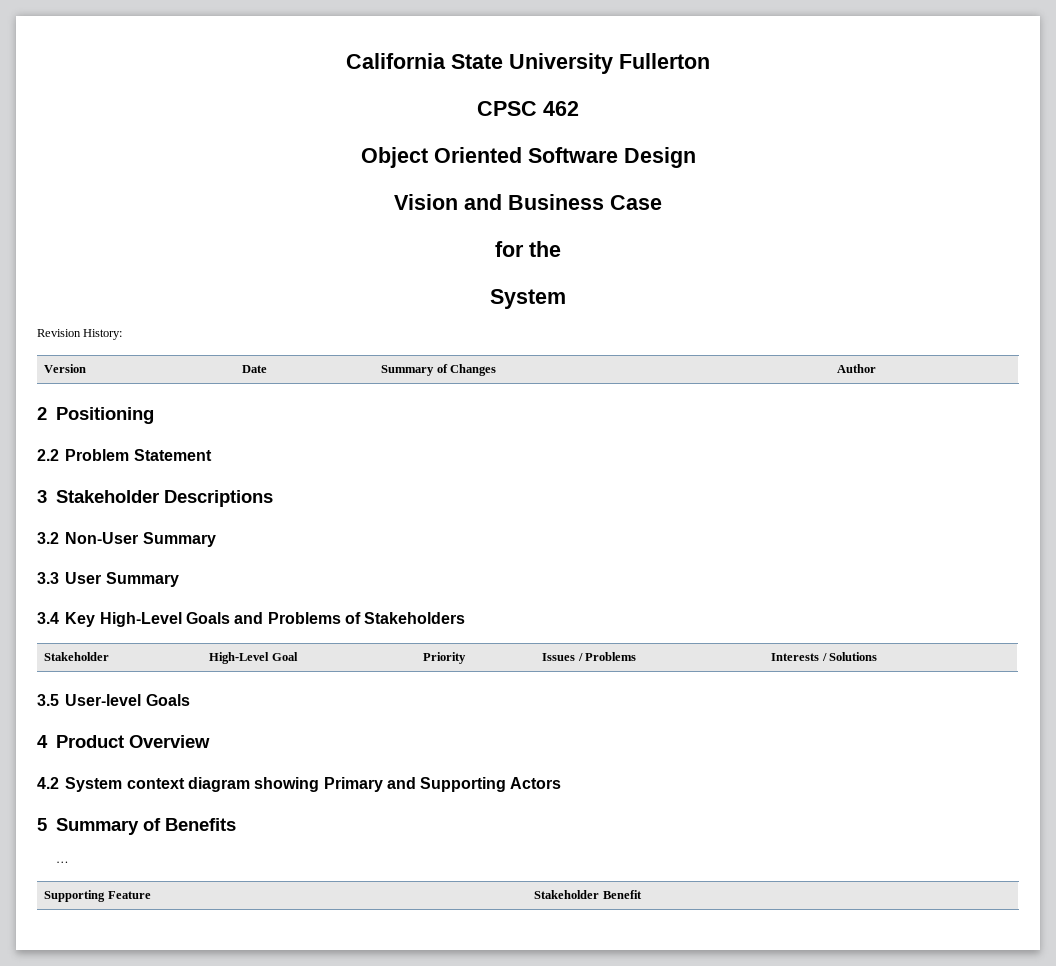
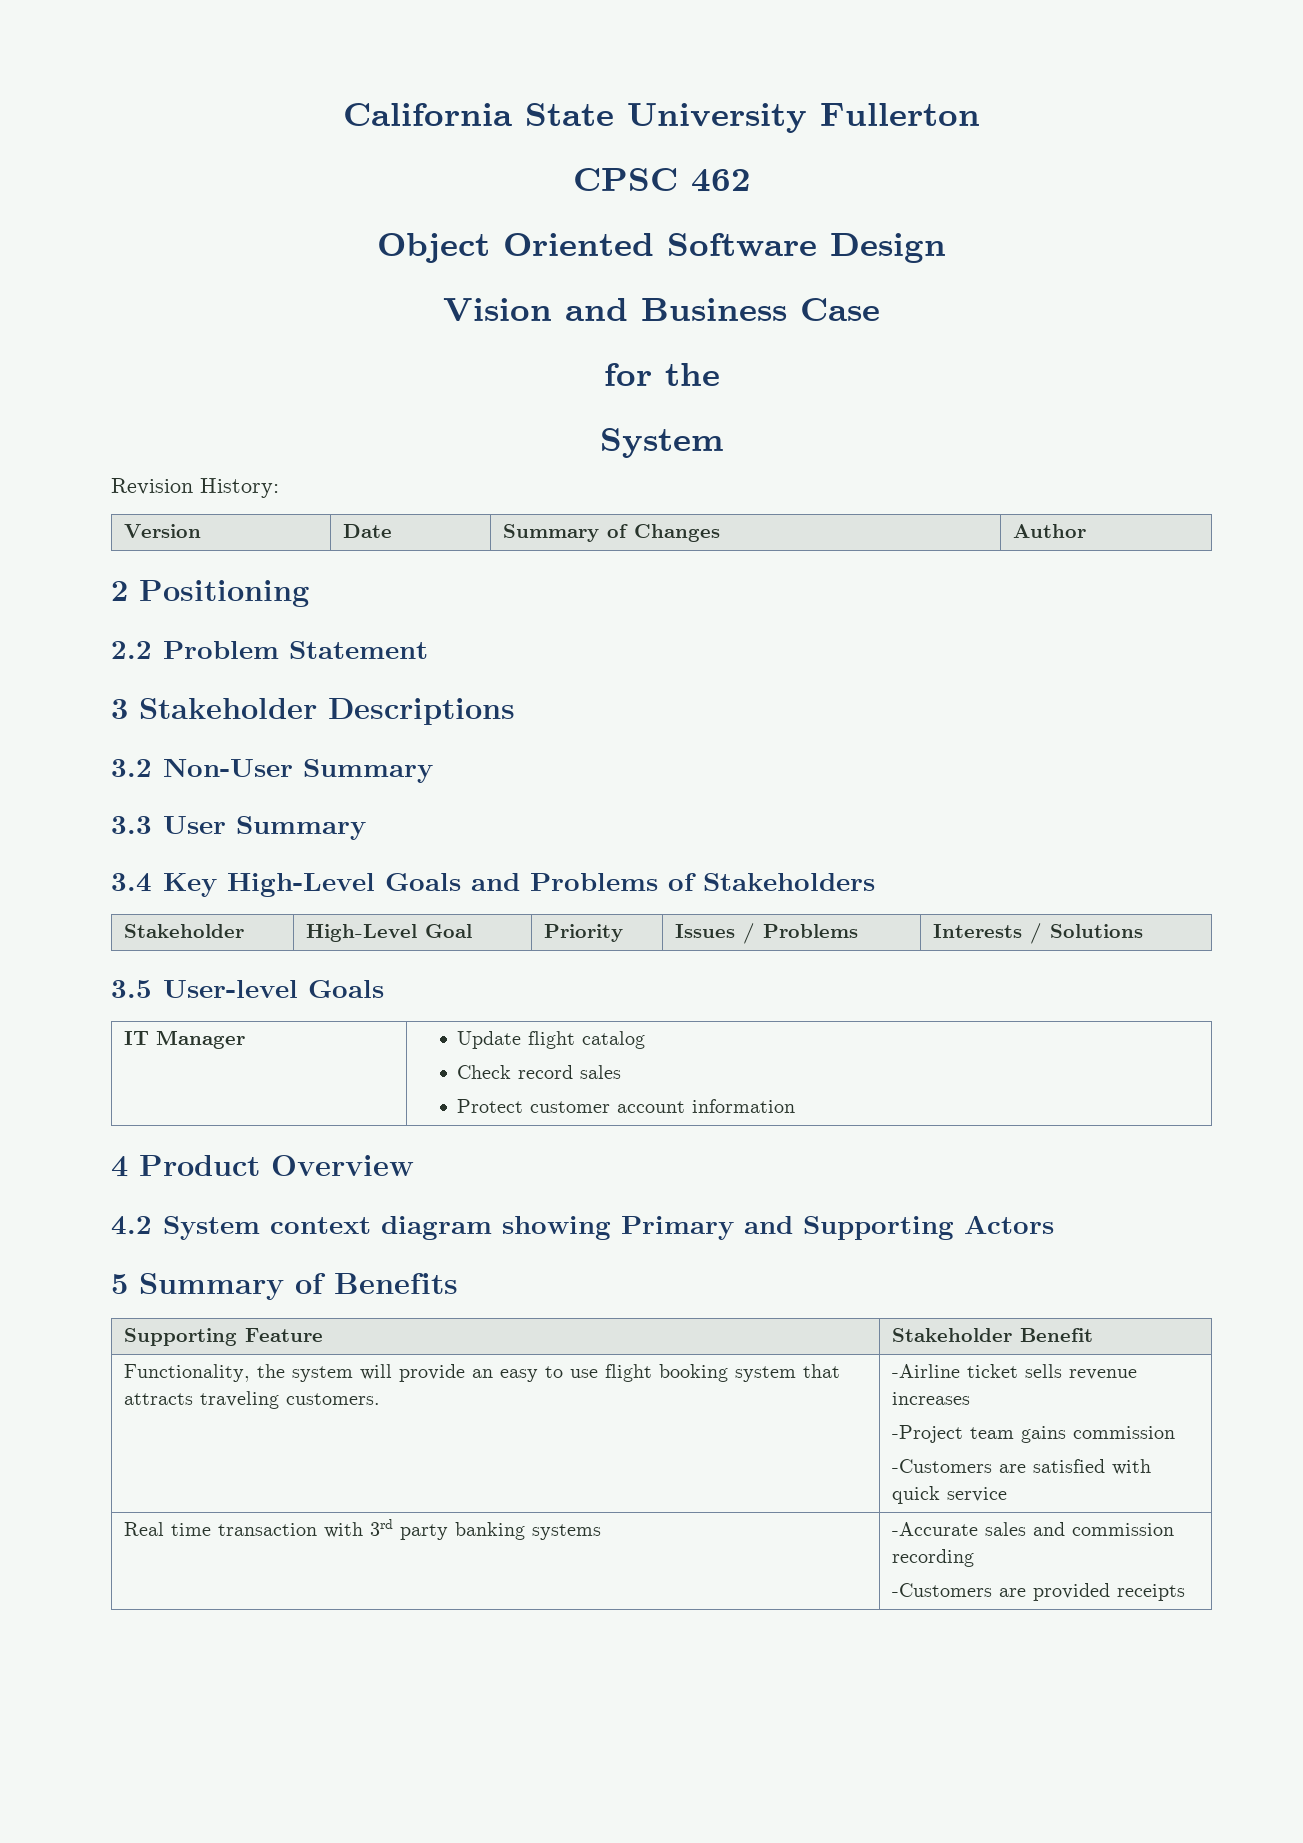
+ IT Manager | Update flight catalog
+ Check record sales
+ Protect customer account information
- …
+ Functionality, the system will provide an easy to use flight booking system that attracts traveling customers. | -Airline ticket sells revenue increases
+ -Project team gains commission
+ -Customers are satisfied with quick service
+ Real time transaction with 3rd party banking systems | -Accurate sales and commission recording
+ -Customers are provided receipts

